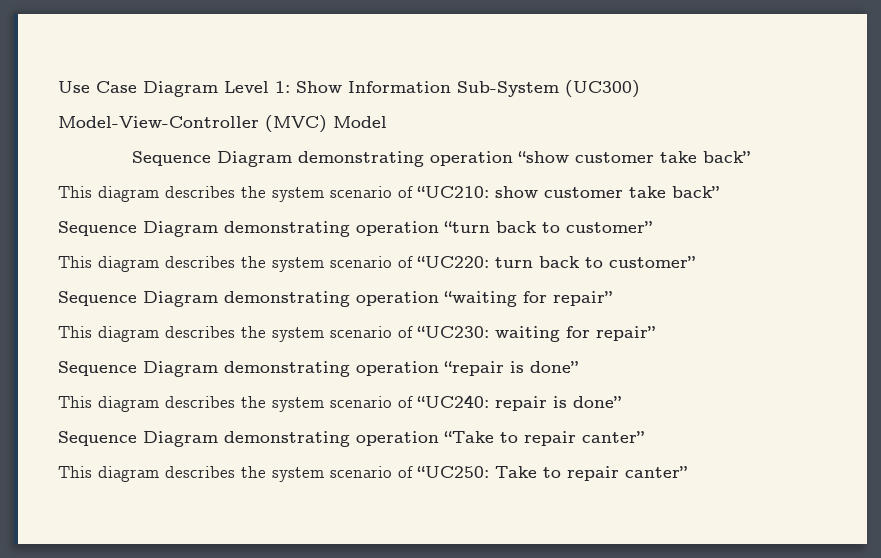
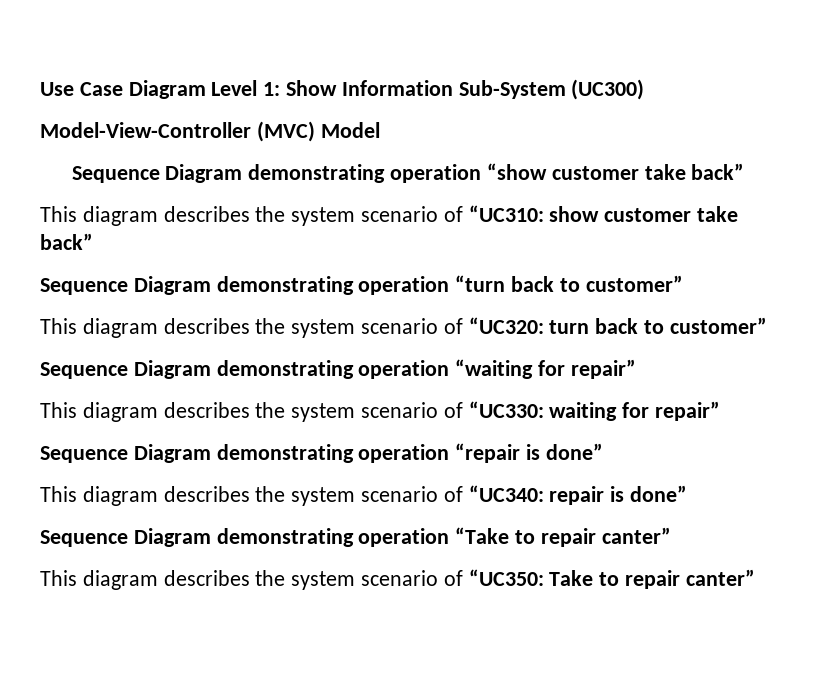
- This diagram describes the system scenario of “UC210: show customer take back”
+ This diagram describes the system scenario of “UC310: show customer take back”
- This diagram describes the system scenario of “UC220: turn back to customer”
+ This diagram describes the system scenario of “UC320: turn back to customer”
- This diagram describes the system scenario of “UC230: waiting for repair”
+ This diagram describes the system scenario of “UC330: waiting for repair”
- This diagram describes the system scenario of “UC240: repair is done”
+ This diagram describes the system scenario of “UC340: repair is done”
- This diagram describes the system scenario of “UC250: Take to repair canter”
+ This diagram describes the system scenario of “UC350: Take to repair canter”

